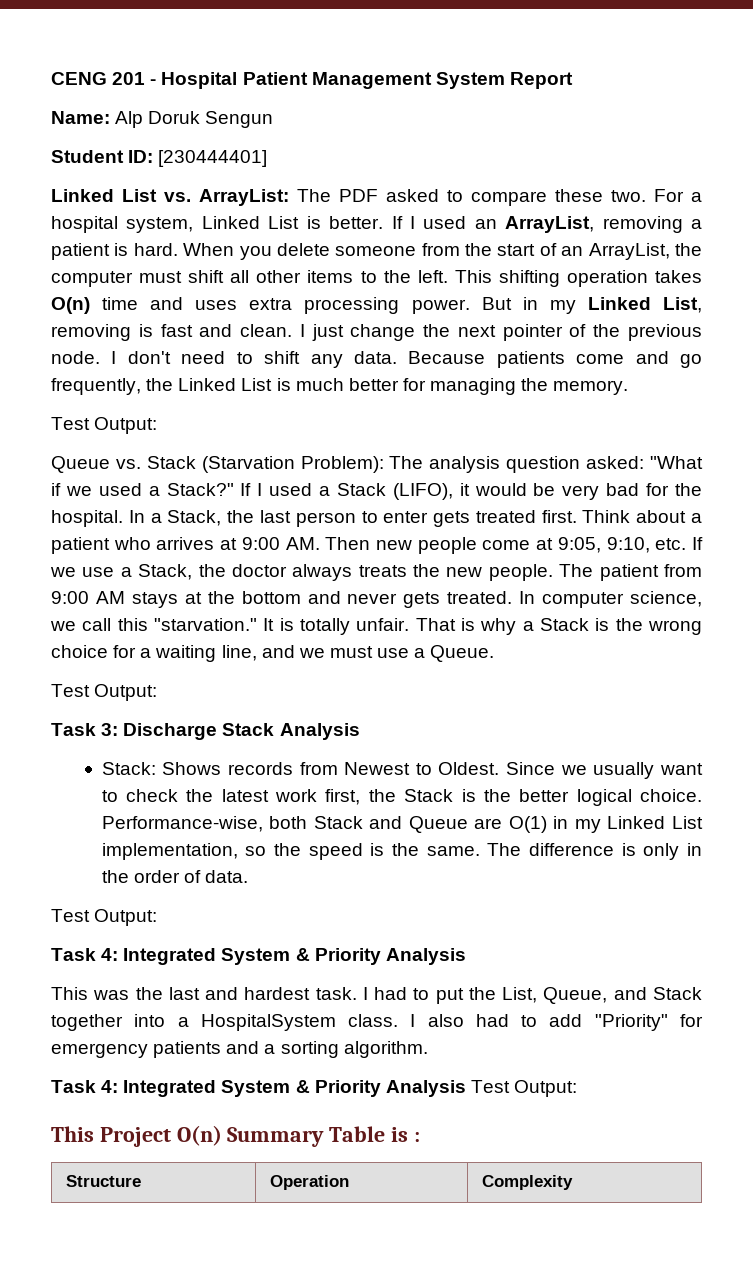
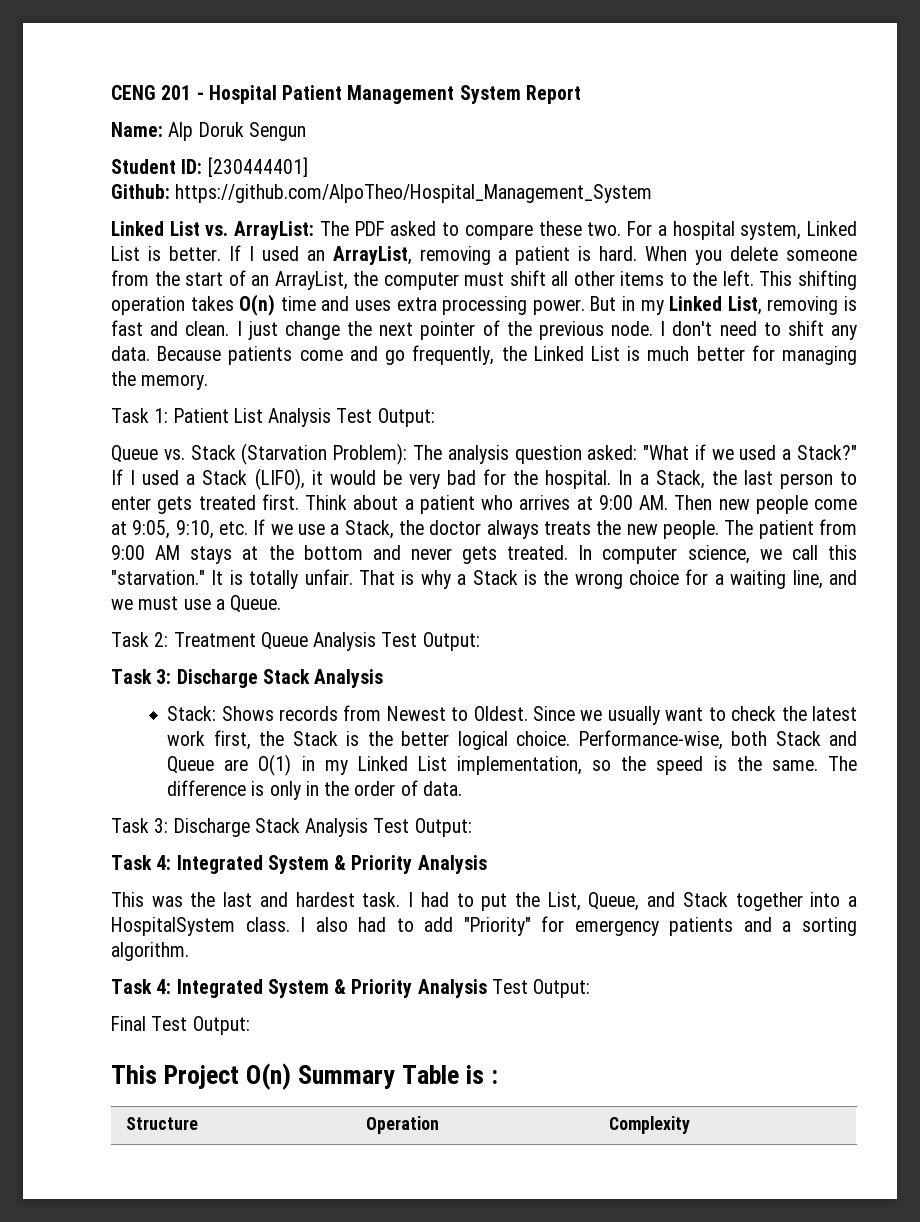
+ Github: https://github.com/AlpoTheo/Hospital_Management_System
  Because patients come and go frequently, the Linked List is much better for managing the memory.
- Test Output:
+ Task 1: Patient List Analysis Test Output:
  That is why a Stack is the wrong choice for a waiting line, and we must use a Queue.
- Test Output:
+ Task 2: Treatment Queue Analysis Test Output:
  The difference is only in the order of data.
- Test Output:
+ Task 3: Discharge Stack Analysis Test Output:
+ Final Test Output:

